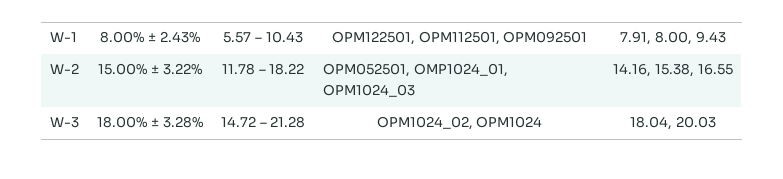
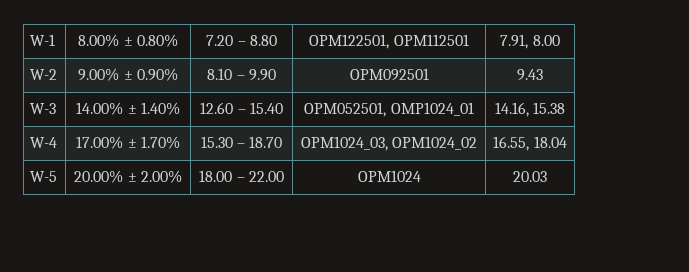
- W-1 | 8.00% ± 2.43% | 5.57 – 10.43 | OPM122501, OPM112501, OPM092501 | 7.91, 8.00, 9.43
+ W-1 | 8.00% ± 0.80% | 7.20 – 8.80 | OPM122501, OPM112501 | 7.91, 8.00
- W-2 | 15.00% ± 3.22% | 11.78 – 18.22 | OPM052501, OMP1024_01, OPM1024_03 | 14.16, 15.38, 16.55
- W-3 | 18.00% ± 3.28% | 14.72 – 21.28 | OPM1024_02, OPM1024 | 18.04, 20.03
+ W-2 | 9.00% ± 0.90% | 8.10 – 9.90 | OPM092501 | 9.43
+ W-3 | 14.00% ± 1.40% | 12.60 – 15.40 | OPM052501, OMP1024_01 | 14.16, 15.38
+ W-4 | 17.00% ± 1.70% | 15.30 – 18.70 | OPM1024_03, OPM1024_02 | 16.55, 18.04
+ W-5 | 20.00% ± 2.00% | 18.00 – 22.00 | OPM1024 | 20.03

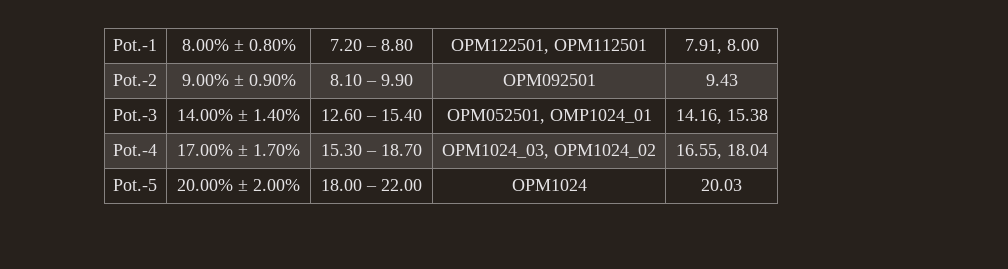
- W-1 | 8.00% ± 0.80% | 7.20 – 8.80 | OPM122501, OPM112501 | 7.91, 8.00
+ Pot.-1 | 8.00% ± 0.80% | 7.20 – 8.80 | OPM122501, OPM112501 | 7.91, 8.00
- W-2 | 9.00% ± 0.90% | 8.10 – 9.90 | OPM092501 | 9.43
+ Pot.-2 | 9.00% ± 0.90% | 8.10 – 9.90 | OPM092501 | 9.43
- W-3 | 14.00% ± 1.40% | 12.60 – 15.40 | OPM052501, OMP1024_01 | 14.16, 15.38
+ Pot.-3 | 14.00% ± 1.40% | 12.60 – 15.40 | OPM052501, OMP1024_01 | 14.16, 15.38
- W-4 | 17.00% ± 1.70% | 15.30 – 18.70 | OPM1024_03, OPM1024_02 | 16.55, 18.04
+ Pot.-4 | 17.00% ± 1.70% | 15.30 – 18.70 | OPM1024_03, OPM1024_02 | 16.55, 18.04
- W-5 | 20.00% ± 2.00% | 18.00 – 22.00 | OPM1024 | 20.03
+ Pot.-5 | 20.00% ± 2.00% | 18.00 – 22.00 | OPM1024 | 20.03

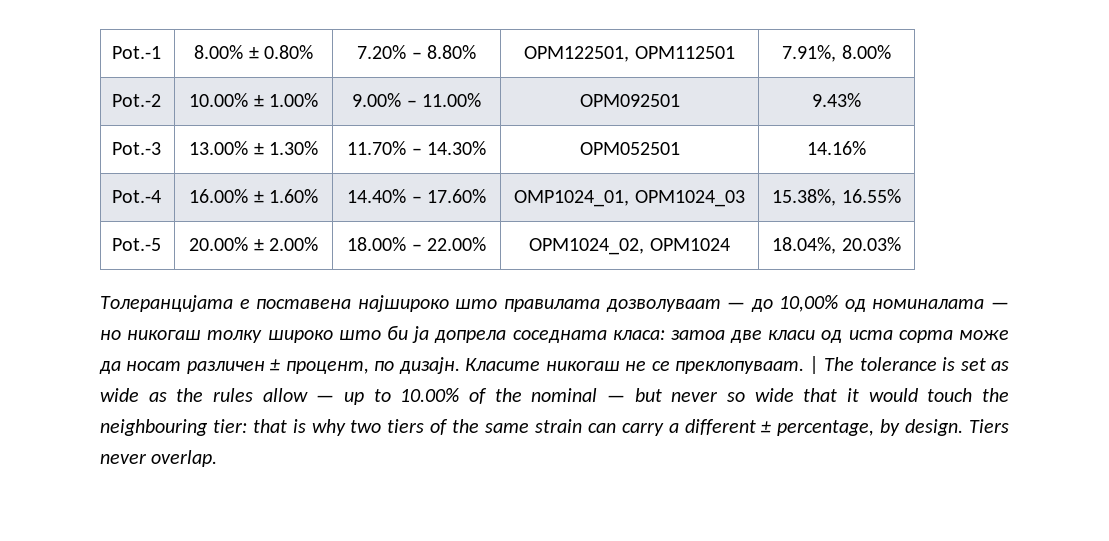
- Pot.-1 | 8.00% ± 0.80% | 7.20 – 8.80 | OPM122501, OPM112501 | 7.91, 8.00
+ Pot.-1 | 8.00% ± 0.80% | 7.20% – 8.80% | OPM122501, OPM112501 | 7.91%, 8.00%
- Pot.-2 | 9.00% ± 0.90% | 8.10 – 9.90 | OPM092501 | 9.43
+ Pot.-2 | 10.00% ± 1.00% | 9.00% – 11.00% | OPM092501 | 9.43%
- Pot.-3 | 14.00% ± 1.40% | 12.60 – 15.40 | OPM052501, OMP1024_01 | 14.16, 15.38
- Pot.-4 | 17.00% ± 1.70% | 15.30 – 18.70 | OPM1024_03, OPM1024_02 | 16.55, 18.04
- Pot.-5 | 20.00% ± 2.00% | 18.00 – 22.00 | OPM1024 | 20.03
+ Pot.-3 | 13.00% ± 1.30% | 11.70% – 14.30% | OPM052501 | 14.16%
+ Pot.-4 | 16.00% ± 1.60% | 14.40% – 17.60% | OMP1024_01, OPM1024_03 | 15.38%, 16.55%
+ Pot.-5 | 20.00% ± 2.00% | 18.00% – 22.00% | OPM1024_02, OPM1024 | 18.04%, 20.03%
+ Толеранцијата е поставена најшироко што правилата дозволуваат — до 10,00% од номиналата — но никогаш толку широко што би ја допрела соседната класа: затоа две класи од иста сорта може да носат различен ± процент, по дизајн. Класите никогаш не се преклопуваат. | The tolerance is set as wide as the rules allow — up to 10.00% of the nominal — but never so wide that it would touch the neighbouring tier: that is why two tiers of the same strain can carry a different ± percentage, by design. Tiers never overlap.

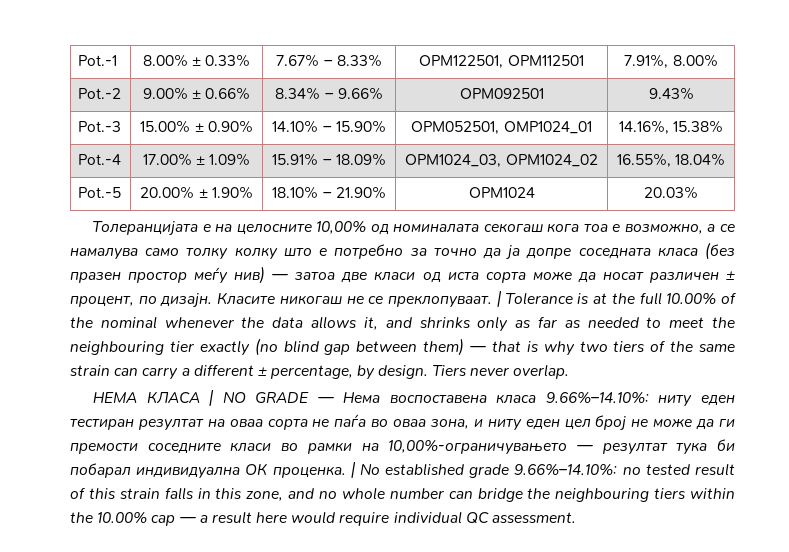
- Pot.-1 | 8.00% ± 0.80% | 7.20% – 8.80% | OPM122501, OPM112501 | 7.91%, 8.00%
+ Pot.-1 | 8.00% ± 0.33% | 7.67% – 8.33% | OPM122501, OPM112501 | 7.91%, 8.00%
- Pot.-2 | 10.00% ± 1.00% | 9.00% – 11.00% | OPM092501 | 9.43%
- Pot.-3 | 13.00% ± 1.30% | 11.70% – 14.30% | OPM052501 | 14.16%
- Pot.-4 | 16.00% ± 1.60% | 14.40% – 17.60% | OMP1024_01, OPM1024_03 | 15.38%, 16.55%
- Pot.-5 | 20.00% ± 2.00% | 18.00% – 22.00% | OPM1024_02, OPM1024 | 18.04%, 20.03%
+ Pot.-2 | 9.00% ± 0.66% | 8.34% – 9.66% | OPM092501 | 9.43%
+ Pot.-3 | 15.00% ± 0.90% | 14.10% – 15.90% | OPM052501, OMP1024_01 | 14.16%, 15.38%
+ Pot.-4 | 17.00% ± 1.09% | 15.91% – 18.09% | OPM1024_03, OPM1024_02 | 16.55%, 18.04%
+ Pot.-5 | 20.00% ± 1.90% | 18.10% – 21.90% | OPM1024 | 20.03%
- Толеранцијата е поставена најшироко што правилата дозволуваат — до 10,00% од номиналата — но никогаш толку широко што би ја допрела соседната класа: затоа две класи од иста сорта може да носат различен ± процент, по дизајн.
+ Толеранцијата е на целосните 10,00% од номиналата секогаш кога тоа е возможно, а се намалува само толку колку што е потребно за точно да ја допре соседната класа (без празен простор меѓу нив) — затоа две класи од иста сорта може да носат различен ± процент, по дизајн.
- | The tolerance is set as wide as the rules allow — up to 10.00% of the nominal — but never so wide that it would touch the neighbouring tier: that is why two tiers of the same strain can carry a different ± percentage, by design.
+ | Tolerance is at the full 10.00% of the nominal whenever the data allows it, and shrinks only as far as needed to meet the neighbouring tier exactly (no blind gap between them) — that is why two tiers of the same strain can carry a different ± percentage, by design.
+ НЕМА КЛАСА | NO GRADE — Нема воспоставена класа 9.66%–14.10%: ниту еден тестиран резултат на оваа сорта не паѓа во оваа зона, и ниту еден цел број не може да ги премости соседните класи во рамки на 10,00%-ограничувањето — резултат тука би побарал индивидуална ОК проценка. | No established grade 9.66%–14.10%: no tested result of this strain falls in this zone, and no whole number can bridge the neighbouring tiers within the 10.00% cap — a result here would require individual QC assessment.

